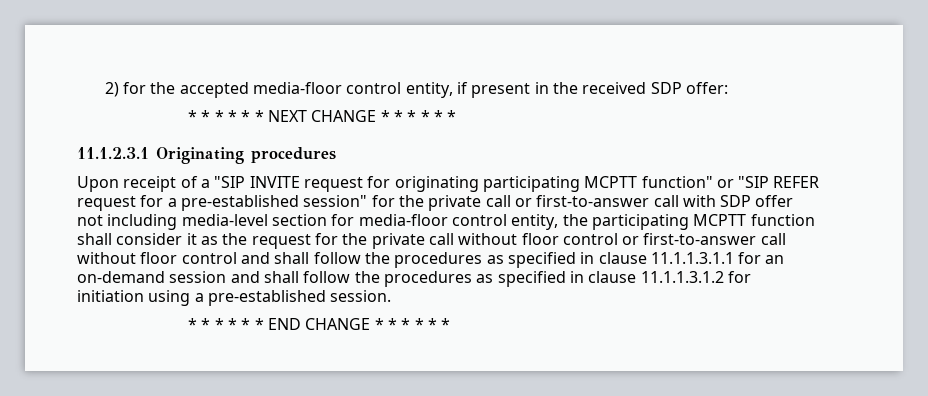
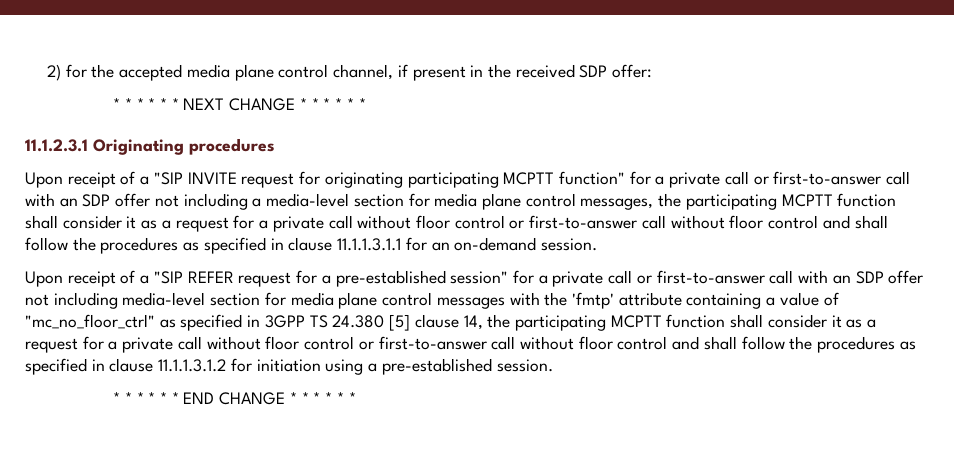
- 2) for the accepted media-floor control entity, if present in the received SDP offer:
+ 2) for the accepted media plane control channel, if present in the received SDP offer:
- Upon receipt of a "SIP INVITE request for originating participating MCPTT function" or "SIP REFER request for a pre-established session" for the private call or first-to-answer call with SDP offer not including media-level section for media-floor control entity, the participating MCPTT function shall consider it as the request for the private call without floor control or first-to-answer call without floor control and shall follow the procedures as specified in clause 11.1.1.3.1.1 for an on-demand session and shall follow the procedures as specified in clause 11.1.1.3.1.2 for initiation using a pre-established session.
+ Upon receipt of a "SIP INVITE request for originating participating MCPTT function" for a private call or first-to-answer call with an SDP offer not including a media-level section for media plane control messages, the participating MCPTT function shall consider it as a request for a private call without floor control or first-to-answer call without floor control and shall follow the procedures as specified in clause 11.1.1.3.1.1 for an on-demand session.
+ Upon receipt of a "SIP REFER request for a pre-established session" for a private call or first-to-answer call with an SDP offer not including media-level section for media plane control messages with the 'fmtp' attribute containing a value of "mc_no_floor_ctrl" as specified in 3GPP TS 24.380 [5] clause 14, the participating MCPTT function shall consider it as a request for a private call without floor control or first-to-answer call without floor control and shall follow the procedures as specified in clause 11.1.1.3.1.2 for initiation using a pre-established session.

